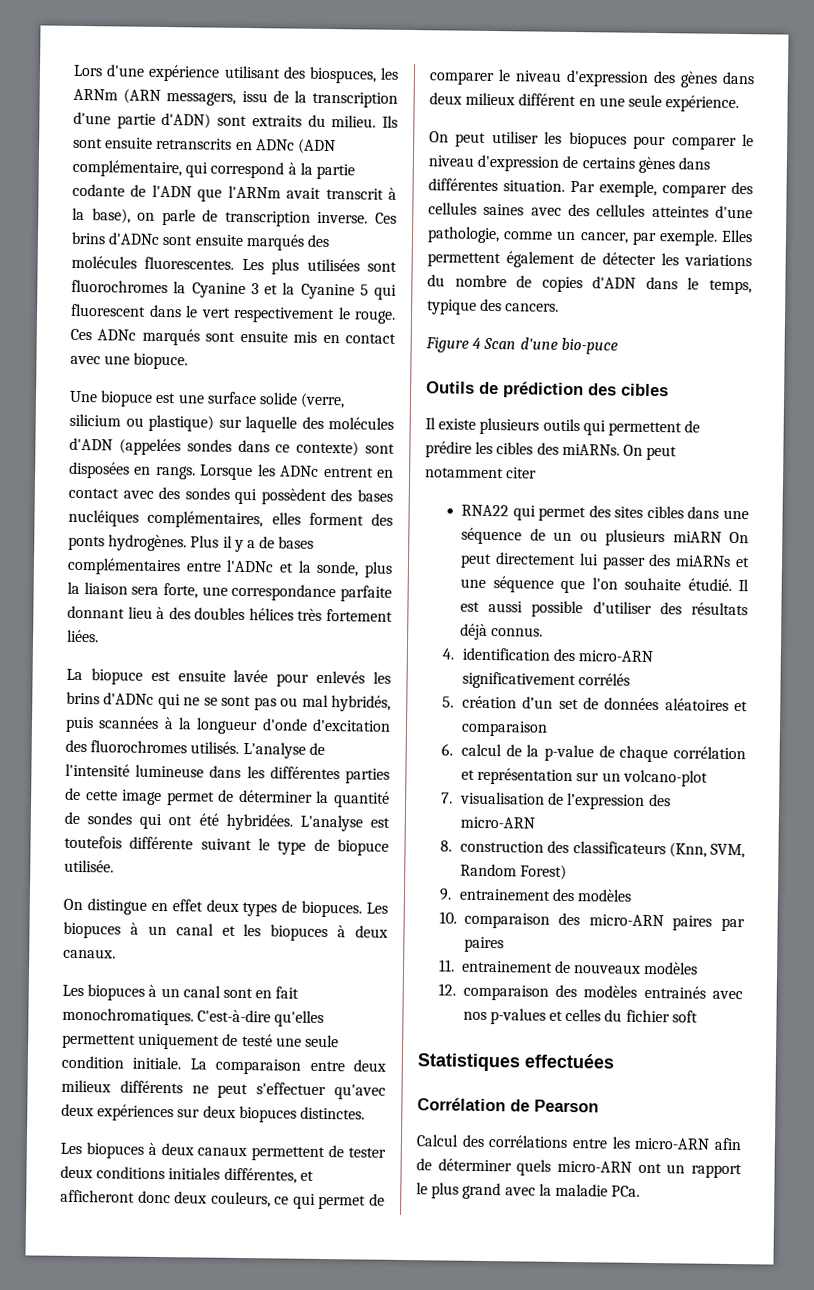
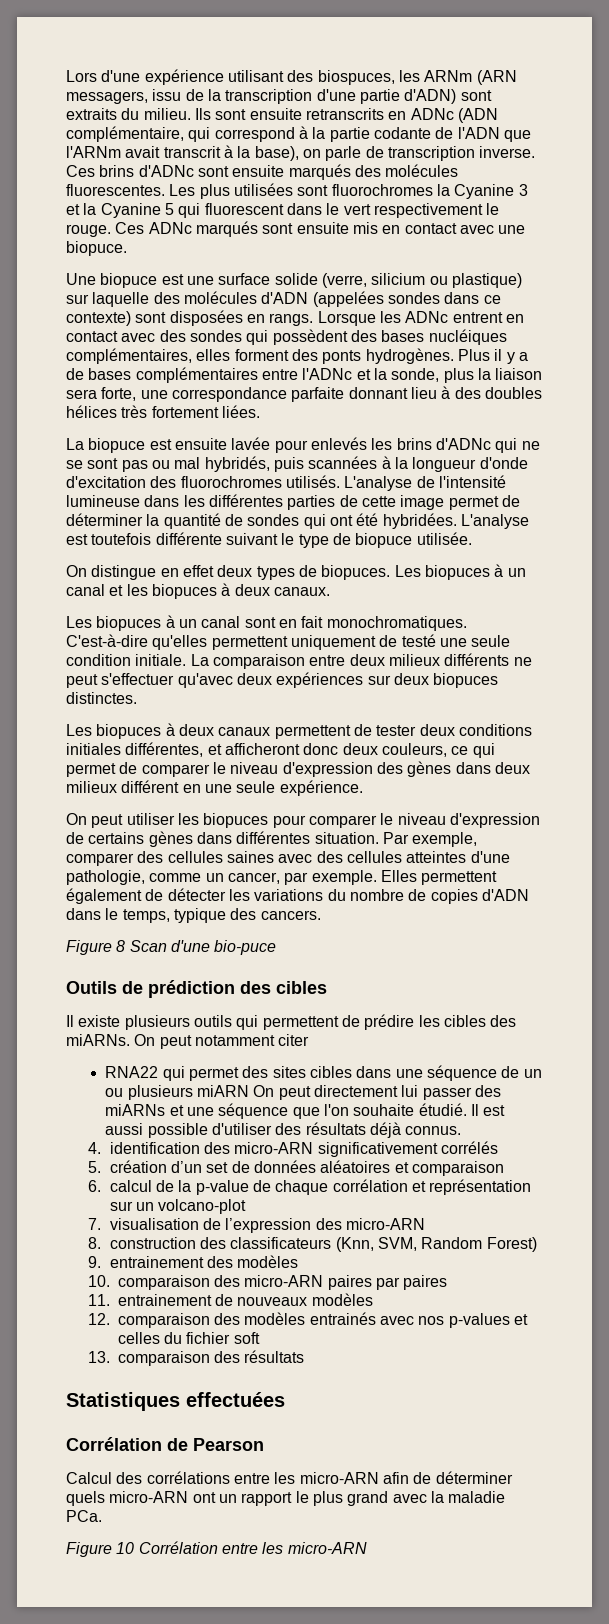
- Figure 4 Scan d'une bio-puce
+ Figure 8 Scan d'une bio-puce
+ 13. comparaison des résultats
+ Figure 10 Corrélation entre les micro-ARN

